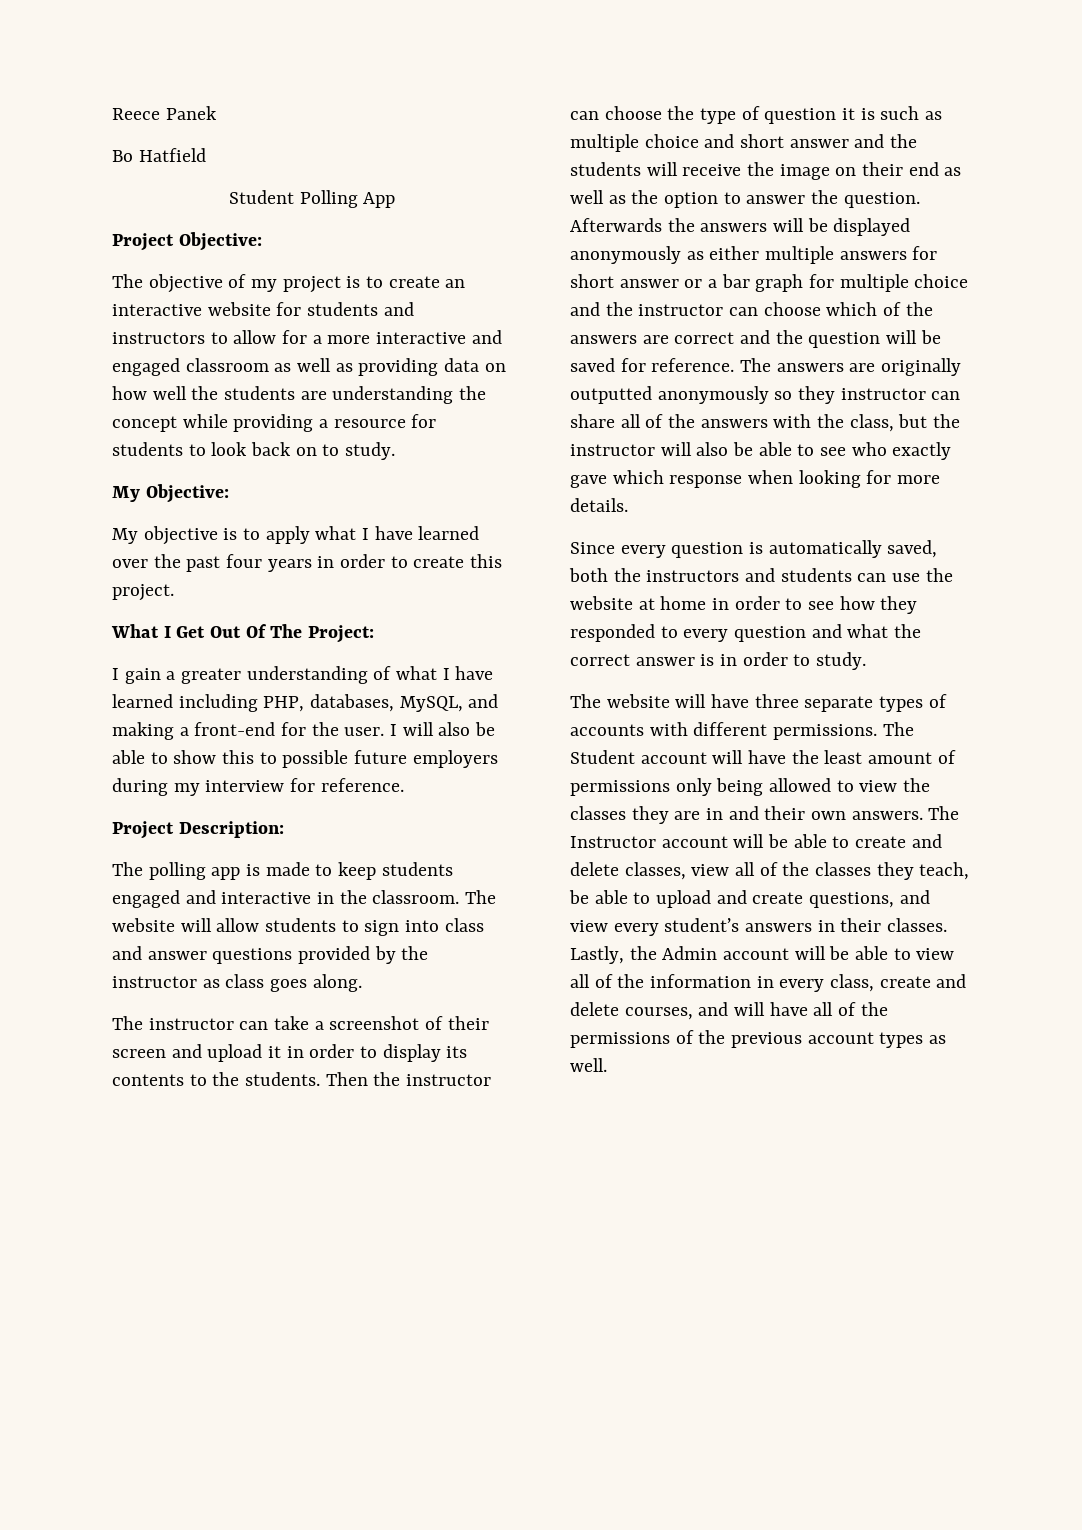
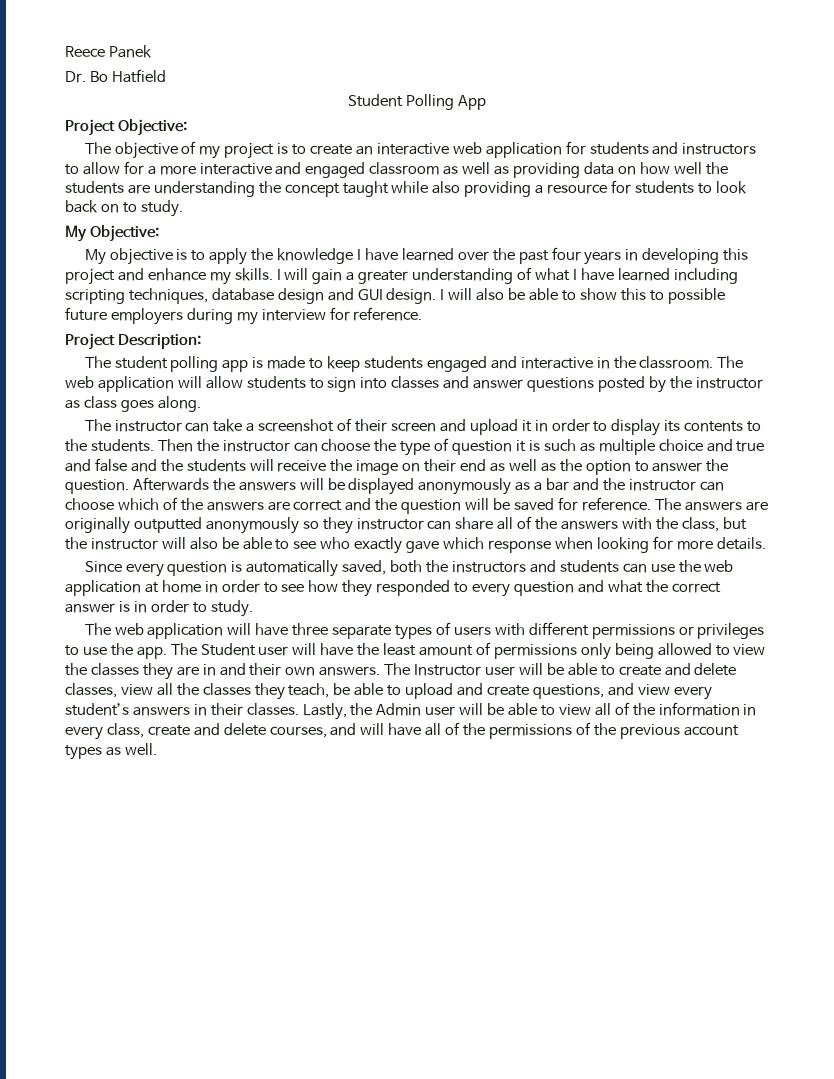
- Bo Hatfield
+ Dr. Bo Hatfield
- The objective of my project is to create an interactive website for students and instructors to allow for a more interactive and engaged classroom as well as providing data on how well the students are understanding the concept while providing a resource for students to look back on to study.
+ The objective of my project is to create an interactive web application for students and instructors to allow for a more interactive and engaged classroom as well as providing data on how well the students are understanding the concept taught while also providing a resource for students to look back on to study.
- My objective is to apply what I have learned over the past four years in order to create this project.
- What I Get Out Of The Project:
- I gain a greater understanding of what I have learned including PHP, databases, MySQL, and making a front-end for the user.
+ My objective is to apply the knowledge I have learned over the past four years in developing this project and enhance my skills. I will gain a greater understanding of what I have learned including scripting techniques, database design and GUI design.
- The polling app is made to keep students engaged and interactive in the classroom.
+ The student polling app is made to keep students engaged and interactive in the classroom.
- The website will allow students to sign into class and answer questions provided by the instructor as class goes along.
+ The web application will allow students to sign into classes and answer questions posted by the instructor as class goes along.
- Then the instructor can choose the type of question it is such as multiple choice and short answer and the students will receive the image on their end as well as the option to answer the question.
+ Then the instructor can choose the type of question it is such as multiple choice and true and false and the students will receive the image on their end as well as the option to answer the question.
- Afterwards the answers will be displayed anonymously as either multiple answers for short answer or a bar graph for multiple choice and the instructor can choose which of the answers are correct and the question will be saved for reference.
+ Afterwards the answers will be displayed anonymously as a bar and the instructor can choose which of the answers are correct and the question will be saved for reference.
- Since every question is automatically saved, both the instructors and students can use the website at home in order to see how they responded to every question and what the correct answer is in order to study.
+ Since every question is automatically saved, both the instructors and students can use the web application at home in order to see how they responded to every question and what the correct answer is in order to study.
- The website will have three separate types of accounts with different permissions.
+ The web application will have three separate types of users with different permissions or privileges to use the app.
- The Student account will have the least amount of permissions only being allowed to view the classes they are in and their own answers.
+ The Student user will have the least amount of permissions only being allowed to view the classes they are in and their own answers.
- The Instructor account will be able to create and delete classes, view all of the classes they teach, be able to upload and create questions, and view every student’s answers in their classes.
+ The Instructor user will be able to create and delete classes, view all the classes they teach, be able to upload and create questions, and view every student’s answers in their classes.
- Lastly, the Admin account will be able to view all of the information in every class, create and delete courses, and will have all of the permissions of the previous account types as well.
+ Lastly, the Admin user will be able to view all of the information in every class, create and delete courses, and will have all of the permissions of the previous account types as well.

